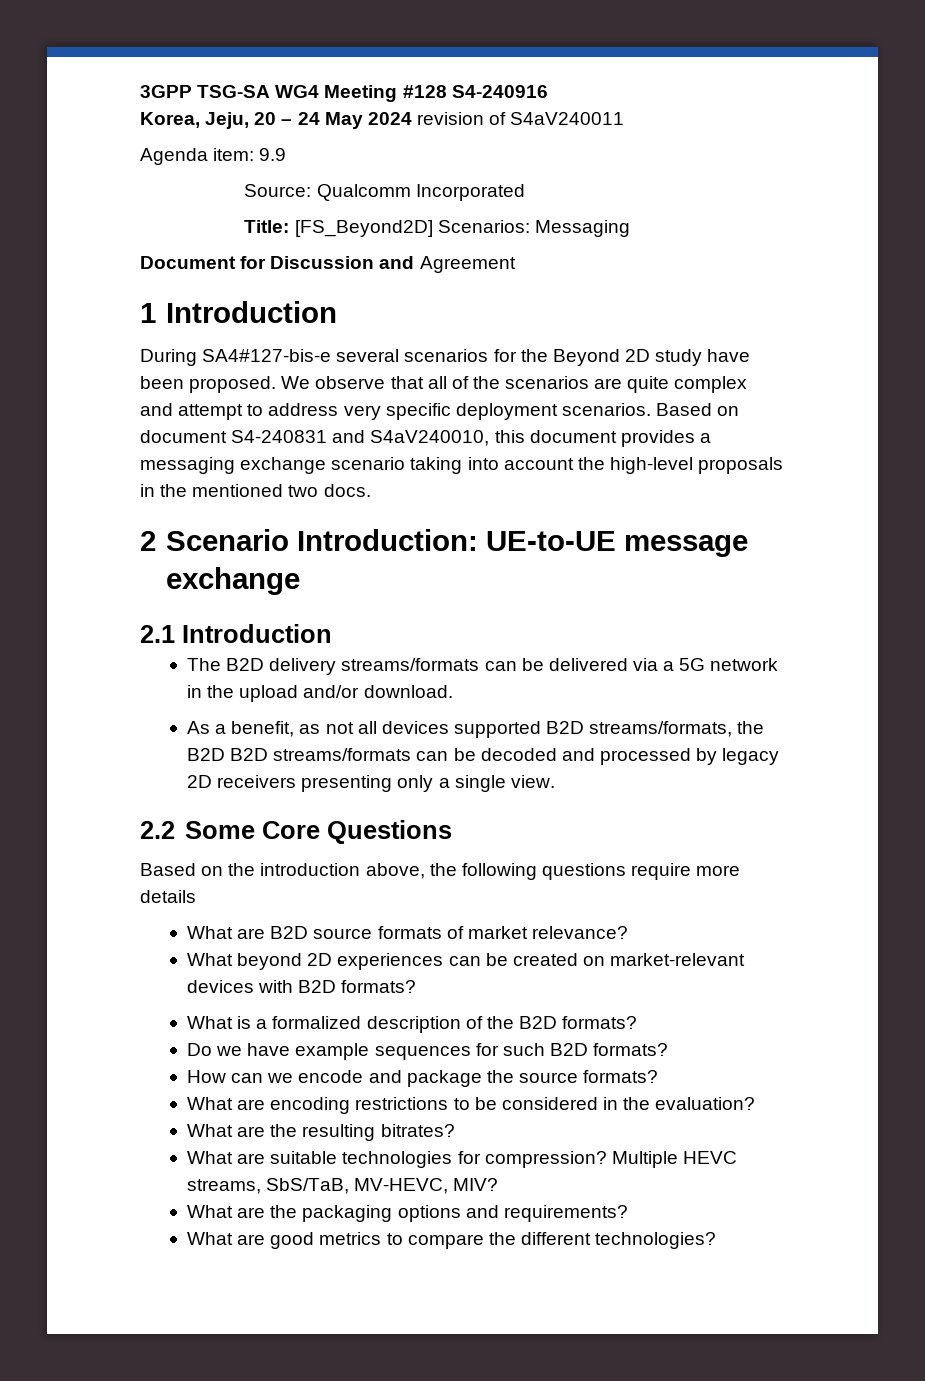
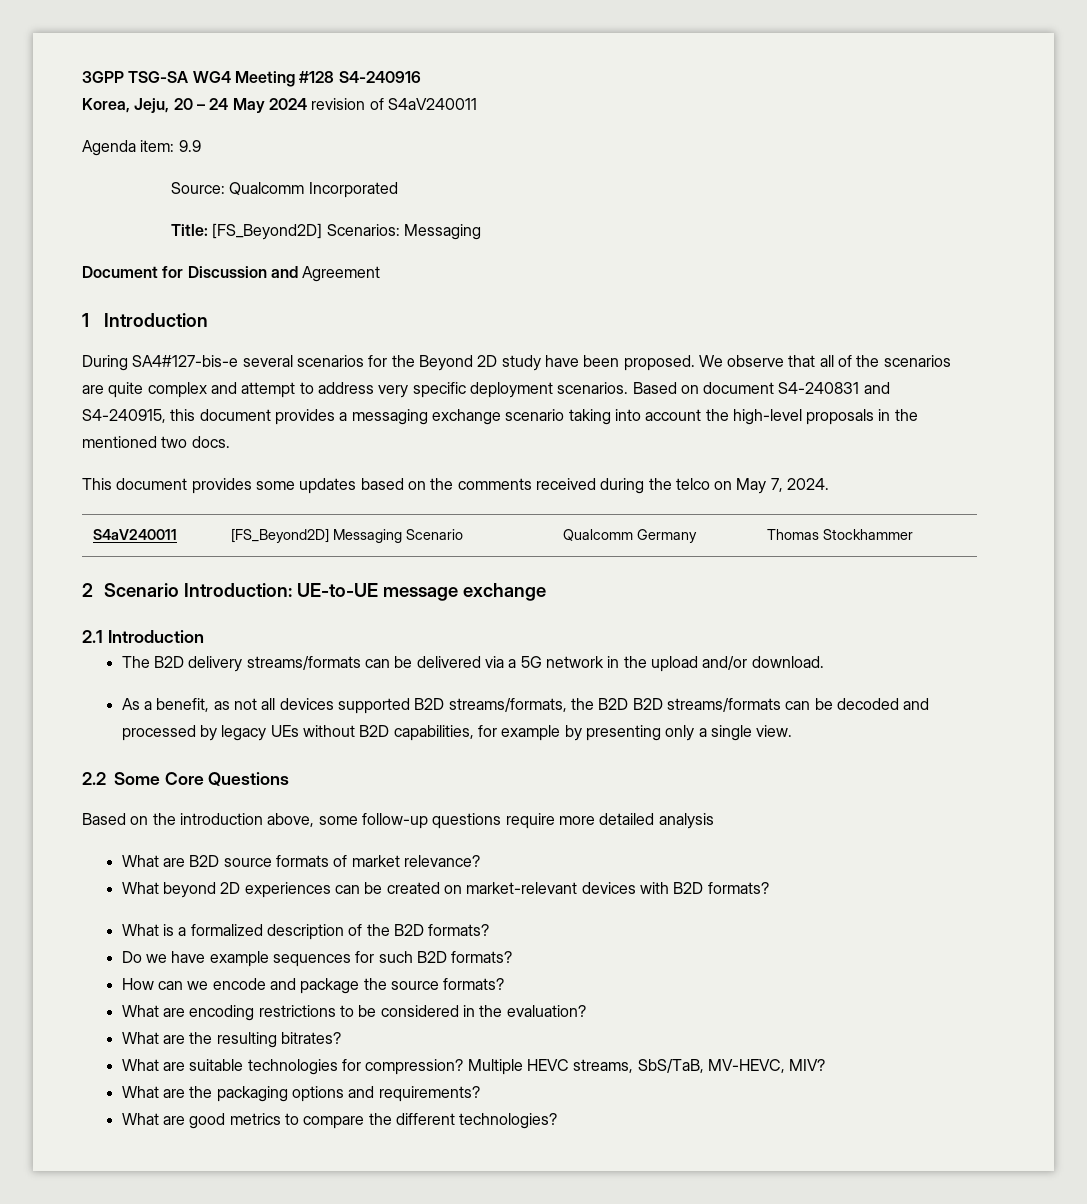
- Based on document S4-240831 and S4aV240010, this document provides a messaging exchange scenario taking into account the high-level proposals in the mentioned two docs.
+ Based on document S4-240831 and S4-240915, this document provides a messaging exchange scenario taking into account the high-level proposals in the mentioned two docs.
+ This document provides some updates based on the comments received during the telco on May 7, 2024.
+ S4aV240011 | [FS_Beyond2D] Messaging Scenario | Qualcomm Germany | Thomas Stockhammer
- As a benefit, as not all devices supported B2D streams/formats, the B2D B2D streams/formats can be decoded and processed by legacy 2D receivers presenting only a single view.
+ As a benefit, as not all devices supported B2D streams/formats, the B2D B2D streams/formats can be decoded and processed by legacy UEs without B2D capabilities, for example by presenting only a single view.
- Based on the introduction above, the following questions require more details
+ Based on the introduction above, some follow-up questions require more detailed analysis

